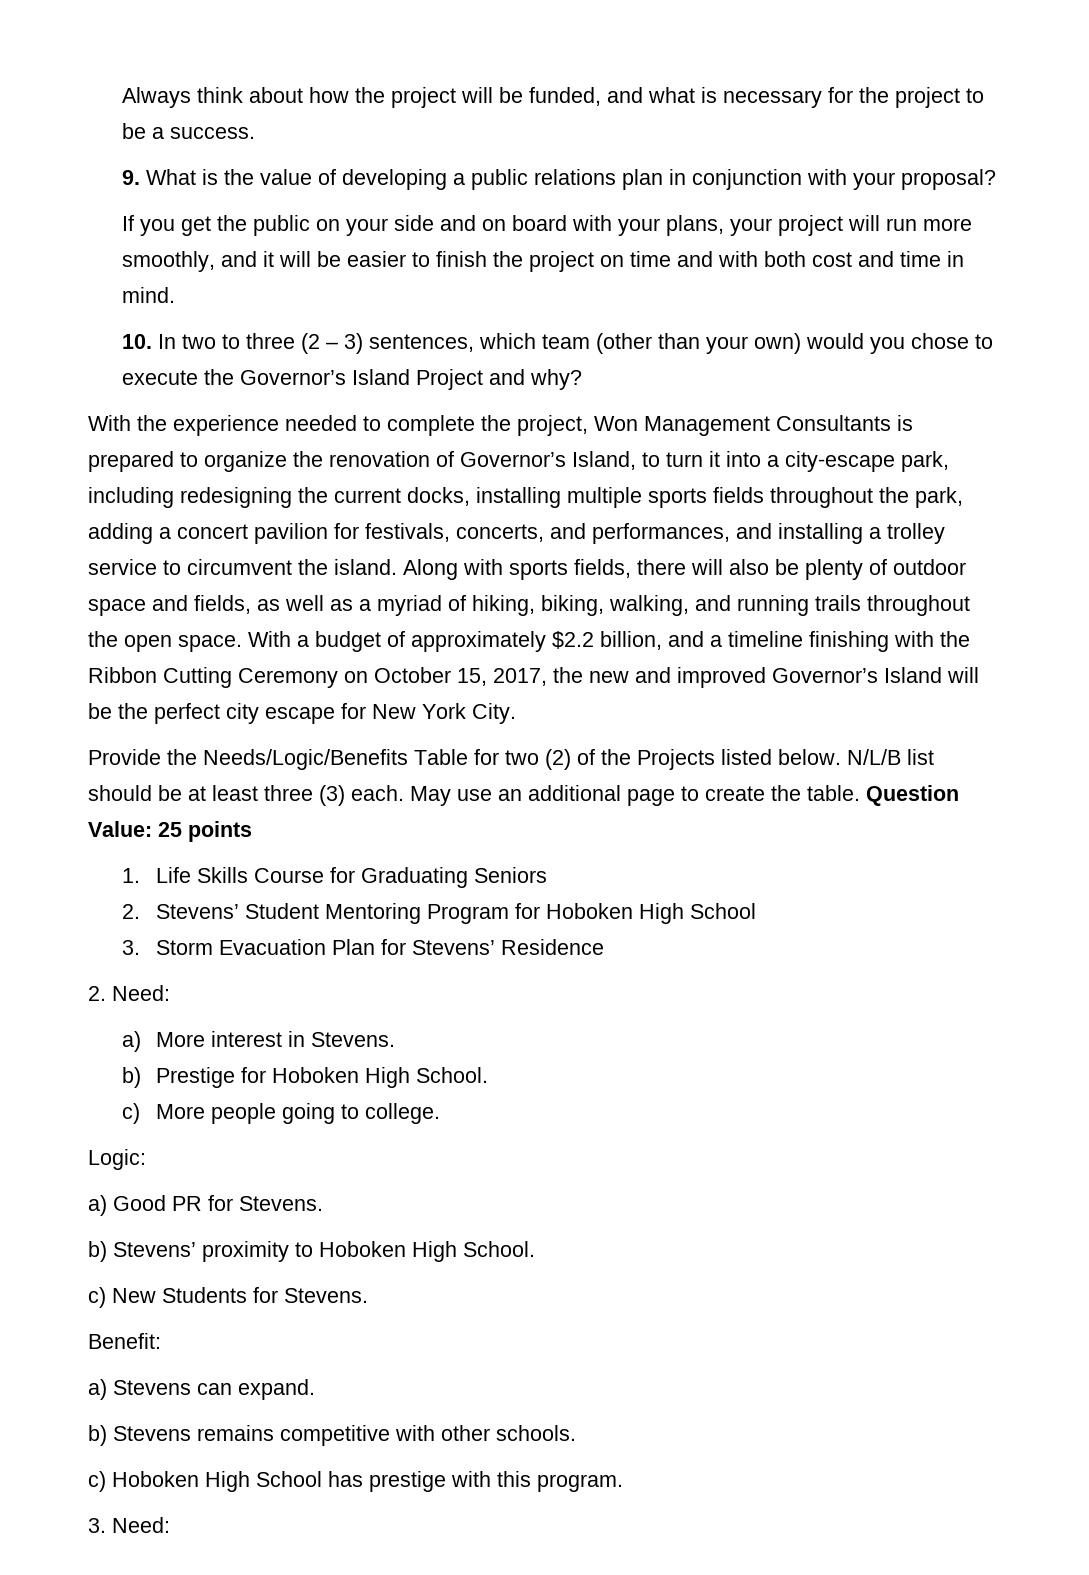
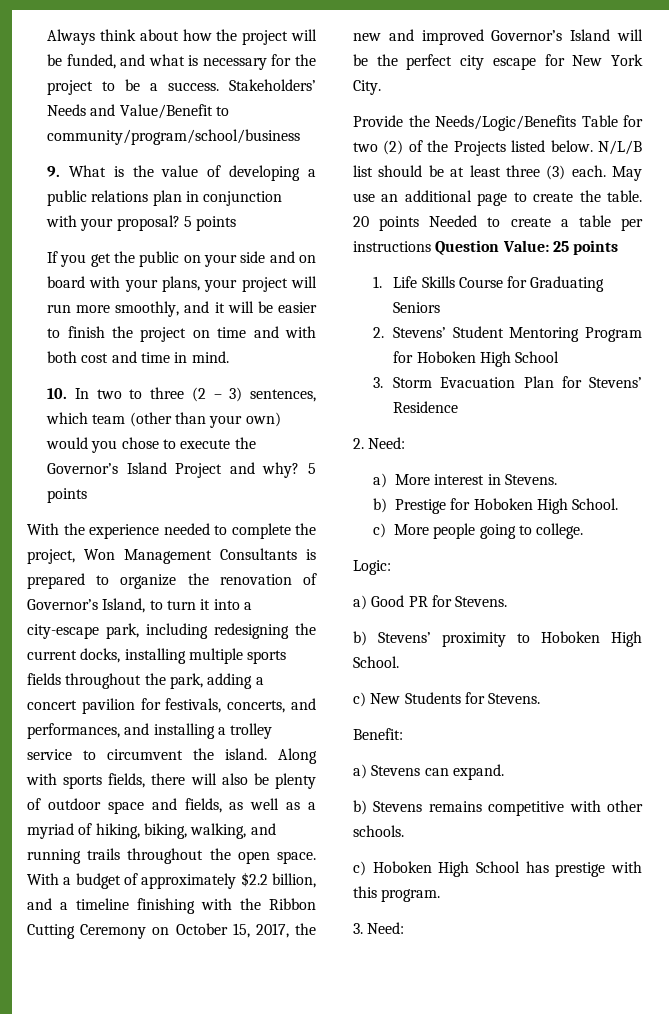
+ Stakeholders’ Needs and Value/Benefit to community/program/school/business
- 9. What is the value of developing a public relations plan in conjunction with your proposal?
+ 9. What is the value of developing a public relations plan in conjunction with your proposal? 5 points
- 10. In two to three (2 – 3) sentences, which team (other than your own) would you chose to execute the Governor’s Island Project and why?
+ 10. In two to three (2 – 3) sentences, which team (other than your own) would you chose to execute the Governor’s Island Project and why? 5 points
- Question Value: 25 points
+ 20 points Needed to create a table per instructions Question Value: 25 points

